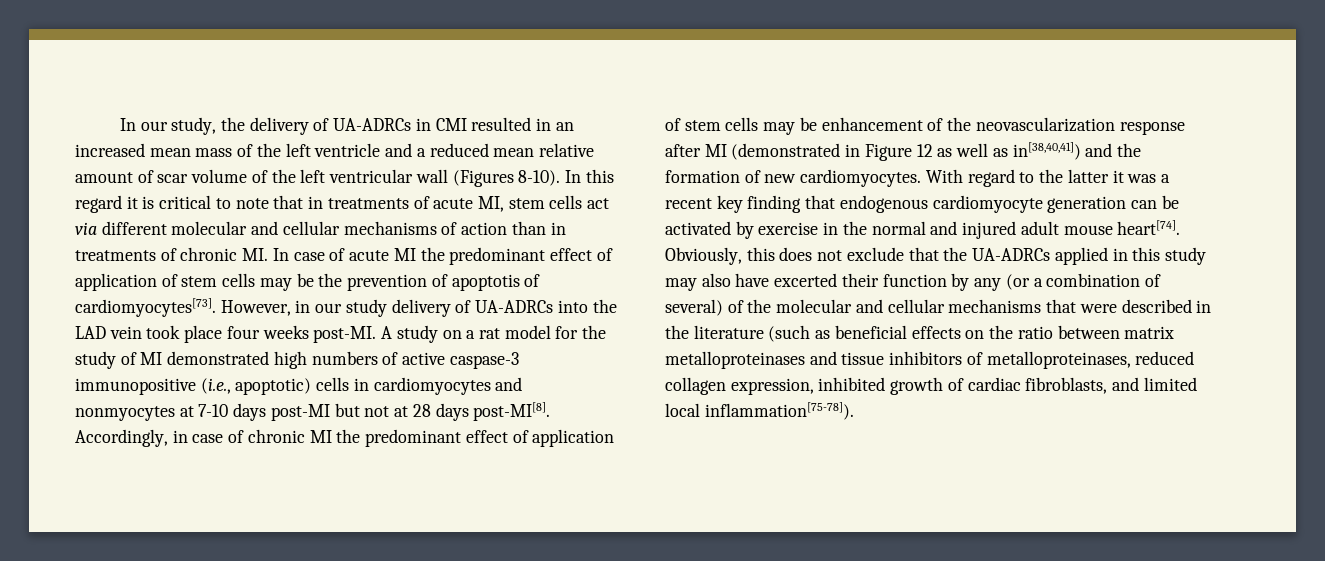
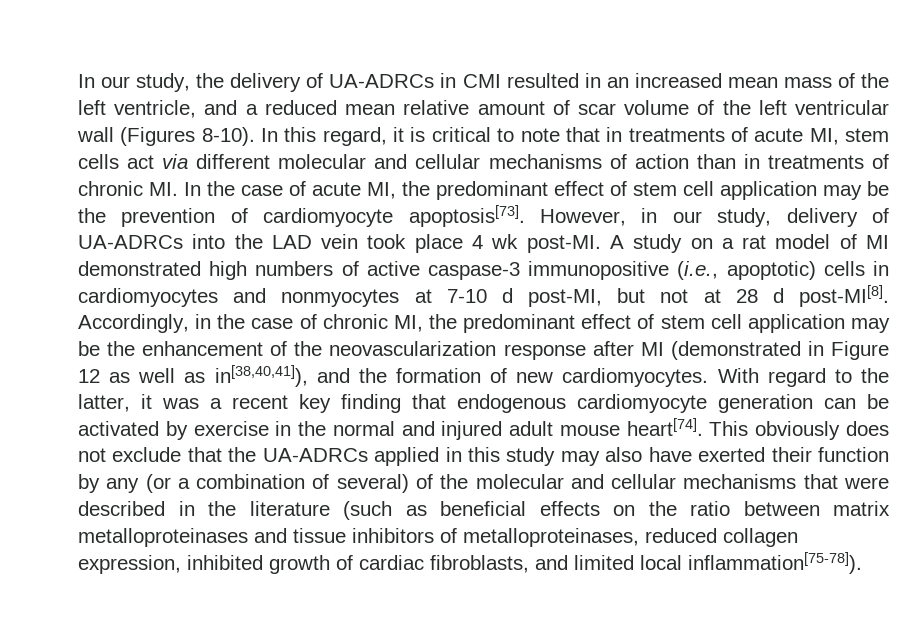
- In our study, the delivery of UA-ADRCs in CMI resulted in an increased mean mass of the left ventricle and a reduced mean relative amount of scar volume of the left ventricular wall (Figures 8-10).
+ In our study, the delivery of UA-ADRCs in CMI resulted in an increased mean mass of the left ventricle, and a reduced mean relative amount of scar volume of the left ventricular wall (Figures 8-10).
- In this regard it is critical to note that in treatments of acute MI, stem cells act via different molecular and cellular mechanisms of action than in treatments of chronic MI. In case of acute MI the predominant effect of application of stem cells may be the prevention of apoptotis of cardiomyocytes[73].
+ In this regard, it is critical to note that in treatments of acute MI, stem cells act via different molecular and cellular mechanisms of action than in treatments of chronic MI. In the case of acute MI, the predominant effect of stem cell application may be the prevention of cardiomyocyte apoptosis[73].
- However, in our study delivery of UA-ADRCs into the LAD vein took place four weeks post-MI.
+ However, in our study, delivery of UA-ADRCs into the LAD vein took place 4 wk post-MI.
- A study on a rat model for the study of MI demonstrated high numbers of active caspase-3 immunopositive (i.e., apoptotic) cells in cardiomyocytes and nonmyocytes at 7-10 days post-MI but not at 28 days post-MI[8].
+ A study on a rat model of MI demonstrated high numbers of active caspase-3 immunopositive (i.e., apoptotic) cells in cardiomyocytes and nonmyocytes at 7-10 d post-MI, but not at 28 d post-MI[8].
- Accordingly, in case of chronic MI the predominant effect of application of stem cells may be enhancement of the neovascularization response after MI (demonstrated in Figure 12 as well as in[38,40,41]) and the formation of new cardiomyocytes.
+ Accordingly, in the case of chronic MI, the predominant effect of stem cell application may be the enhancement of the neovascularization response after MI (demonstrated in Figure 12 as well as in[38,40,41]), and the formation of new cardiomyocytes.
- With regard to the latter it was a recent key finding that endogenous cardiomyocyte generation can be activated by exercise in the normal and injured adult mouse heart[74].
+ With regard to the latter, it was a recent key finding that endogenous cardiomyocyte generation can be activated by exercise in the normal and injured adult mouse heart[74].
- Obviously, this does not exclude that the UA-ADRCs applied in this study may also have excerted their function by any (or a combination of several) of the molecular and cellular mechanisms that were described in the literature (such as beneficial effects on the ratio between matrix metalloproteinases and tissue inhibitors of metalloproteinases, reduced collagen expression, inhibited growth of cardiac fibroblasts, and limited local inflammation[75-78]).
+ This obviously does not exclude that the UA-ADRCs applied in this study may also have exerted their function by any (or a combination of several) of the molecular and cellular mechanisms that were described in the literature (such as beneficial effects on the ratio between matrix metalloproteinases and tissue inhibitors of metalloproteinases, reduced collagen expression, inhibited growth of cardiac fibroblasts, and limited local inflammation[75-78]).

